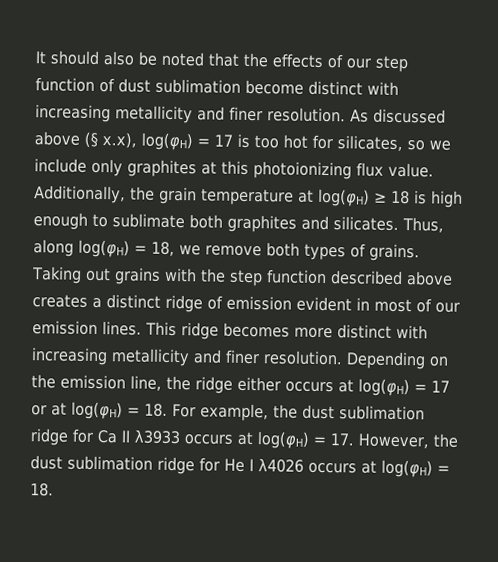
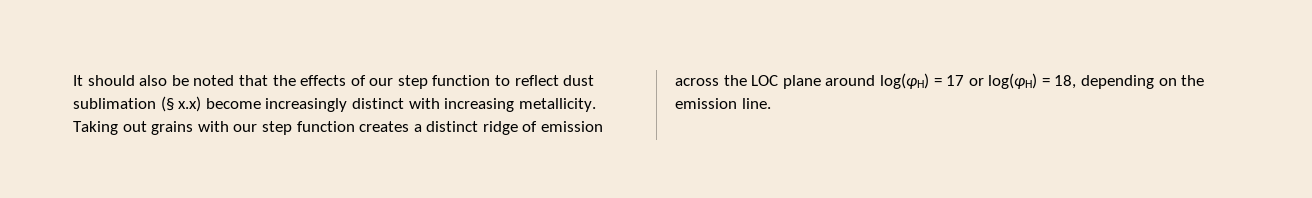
- It should also be noted that the effects of our step function of dust sublimation become distinct with increasing metallicity and finer resolution. As discussed above (§ x.x), log(φH) = 17 is too hot for silicates, so we include only graphites at this photoionizing flux value. Additionally, the grain temperature at log(φH) ≥ 18 is high enough to sublimate both graphites and silicates. Thus, along log(φH) = 18, we remove both types of grains.
+ It should also be noted that the effects of our step function to reflect dust sublimation (§ x.x) become increasingly distinct with increasing metallicity.
- Taking out grains with the step function described above creates a distinct ridge of emission evident in most of our emission lines. This ridge becomes more distinct with increasing metallicity and finer resolution. Depending on the emission line, the ridge either occurs at log(φH) = 17 or at log(φH) = 18. For example, the dust sublimation ridge for Ca II λ3933 occurs at log(φH) = 17. However, the dust sublimation ridge for He I λ4026 occurs at log(φH) = 18.
+ Taking out grains with our step function creates a distinct ridge of emission across the LOC plane around log(φH) = 17 or log(φH) = 18, depending on the emission line.

